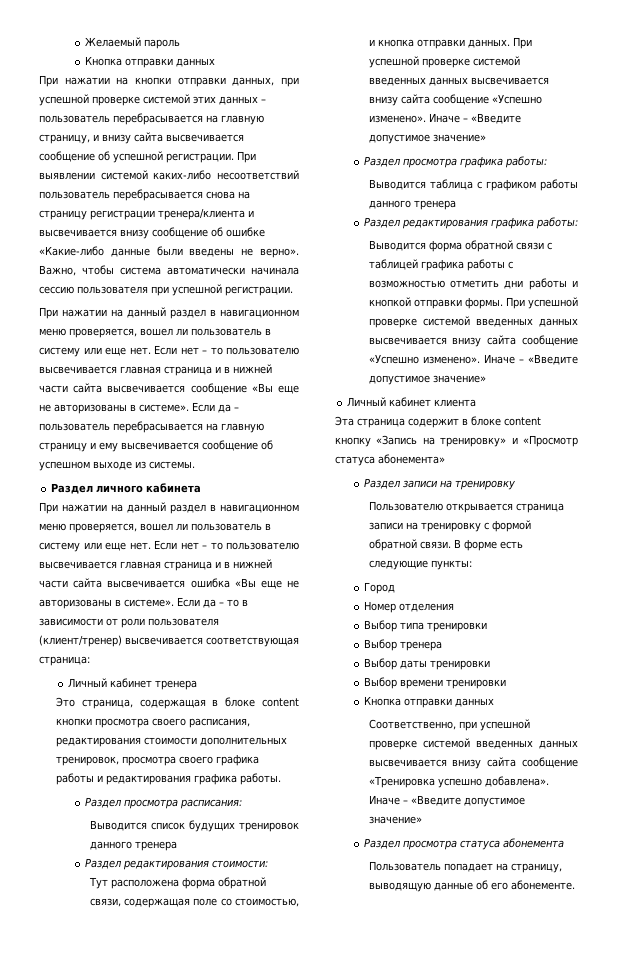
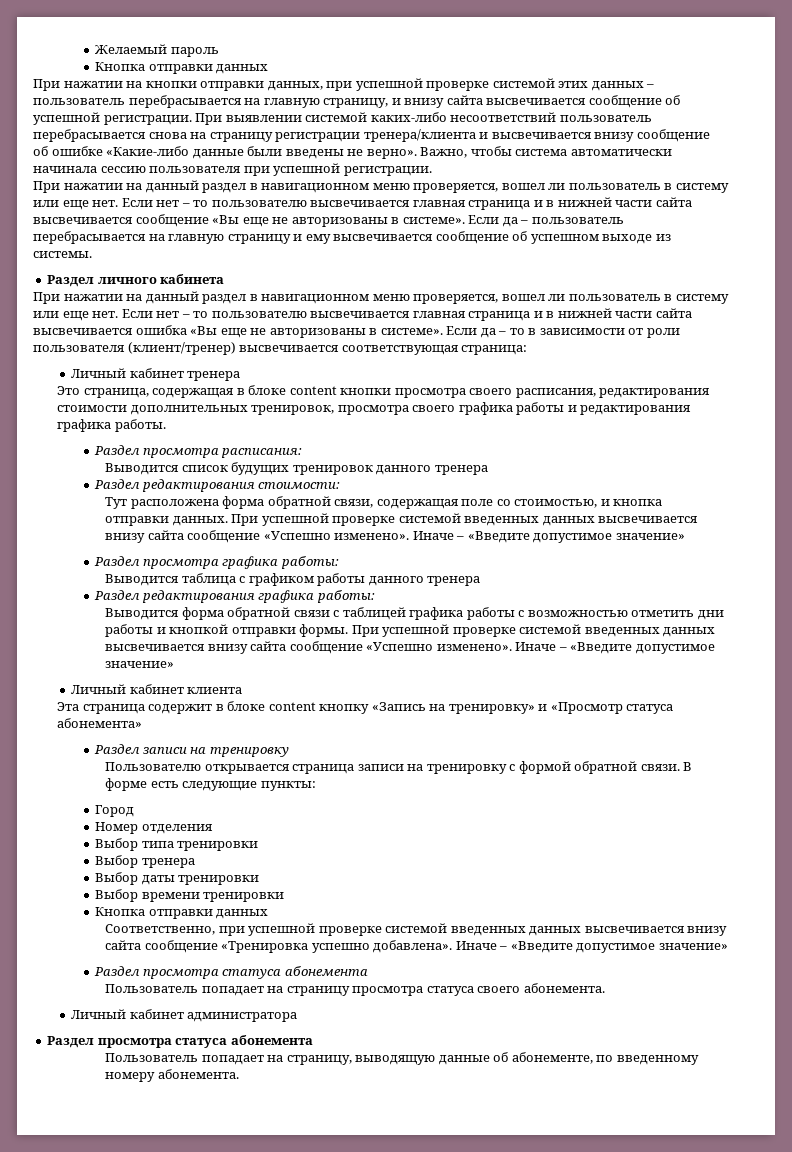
+ Пользователь попадает на страницу просмотра статуса своего абонемента.
+ Личный кабинет администратора
+ Раздел просмотра статуса абонемента
- Пользователь попадает на страницу, выводящую данные об его абонементе.
+ Пользователь попадает на страницу, выводящую данные об абонементе, по введенному номеру абонемента.

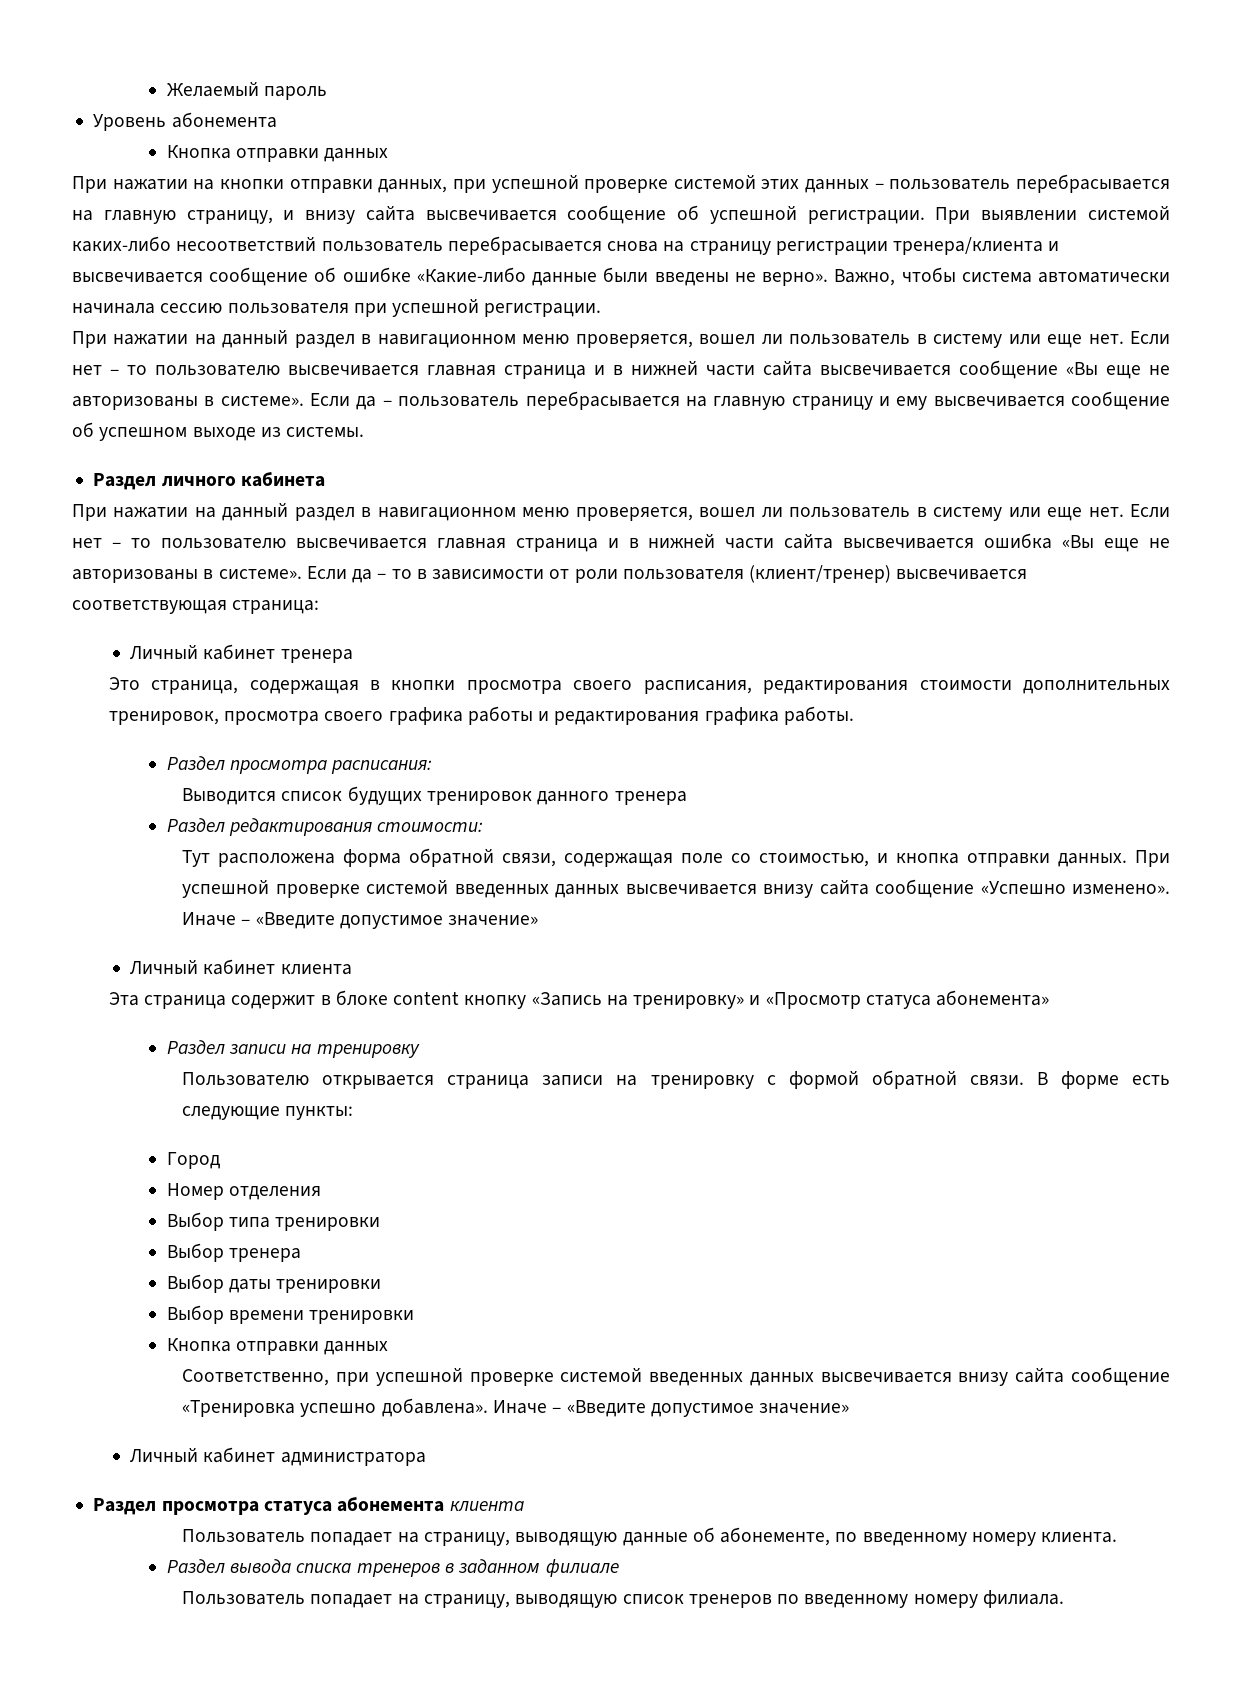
+ Уровень абонемента
- При выявлении системой каких-либо несоответствий пользователь перебрасывается снова на страницу регистрации тренера/клиента и высвечивается внизу сообщение об ошибке «Какие-либо данные были введены не верно».
+ При выявлении системой каких-либо несоответствий пользователь перебрасывается снова на страницу регистрации тренера/клиента и высвечивается сообщение об ошибке «Какие-либо данные были введены не верно».
- Это страница, содержащая в блоке content кнопки просмотра своего расписания, редактирования стоимости дополнительных тренировок, просмотра своего графика работы и редактирования графика работы.
+ Это страница, содержащая в кнопки просмотра своего расписания, редактирования стоимости дополнительных тренировок, просмотра своего графика работы и редактирования графика работы.
- Раздел просмотра графика работы:
- Выводится таблица с графиком работы данного тренера
- Раздел редактирования графика работы:
- Выводится форма обратной связи с таблицей графика работы с возможностью отметить дни работы и кнопкой отправки формы. При успешной проверке системой введенных данных высвечивается внизу сайта сообщение «Успешно изменено». Иначе – «Введите допустимое значение»
  Соответственно, при успешной проверке системой введенных данных высвечивается внизу сайта сообщение «Тренировка успешно добавлена». Иначе – «Введите допустимое значение»
- Раздел просмотра статуса абонемента
- Пользователь попадает на страницу просмотра статуса своего абонемента.
  Личный кабинет администратора
- Раздел просмотра статуса абонемента
+ Раздел просмотра статуса абонемента клиента
- Пользователь попадает на страницу, выводящую данные об абонементе, по введенному номеру абонемента.
+ Пользователь попадает на страницу, выводящую данные об абонементе, по введенному номеру клиента.
+ Раздел вывода списка тренеров в заданном филиале
+ Пользователь попадает на страницу, выводящую список тренеров по введенному номеру филиала.

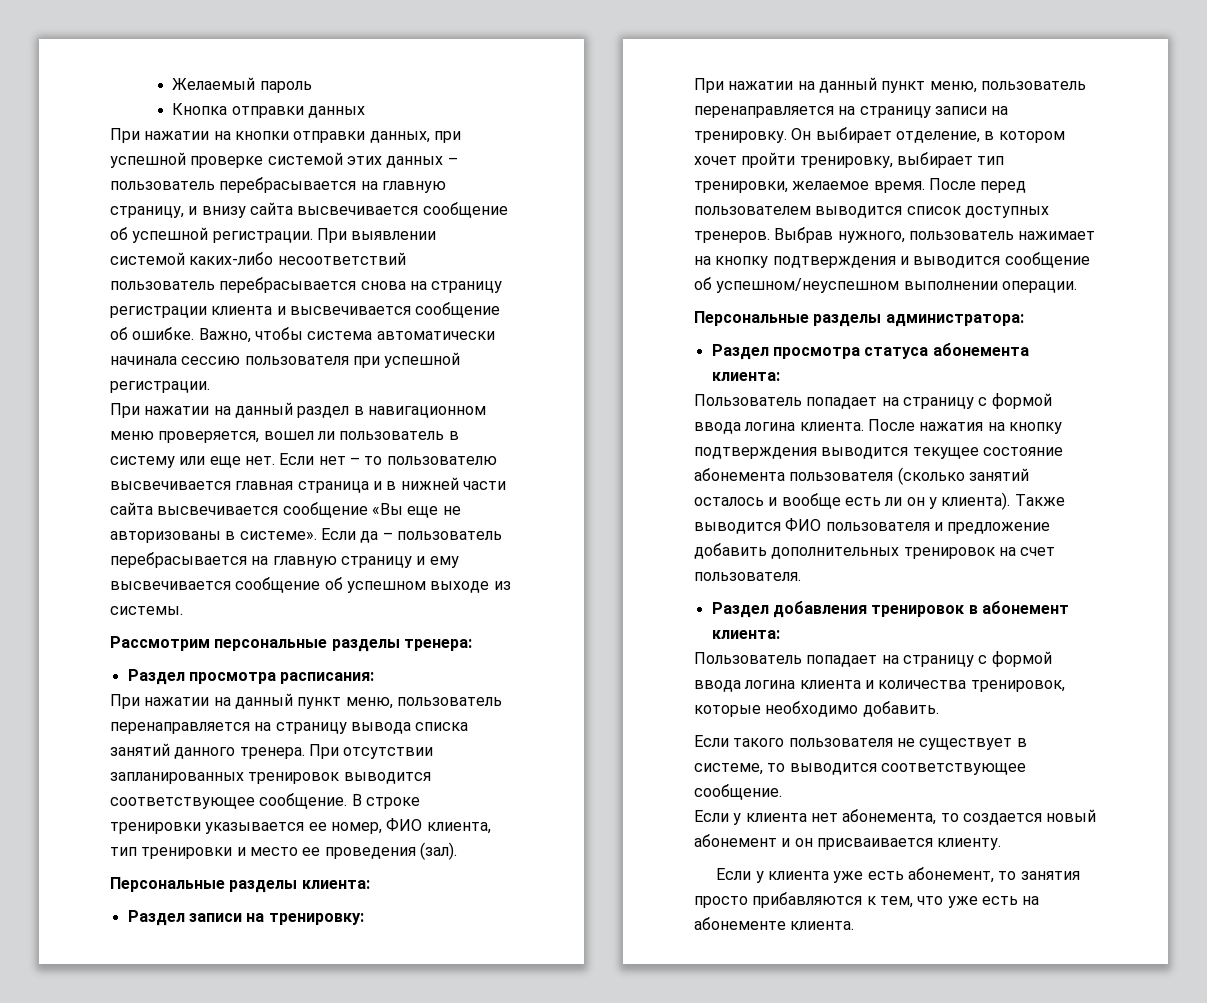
- Уровень абонемента
- При выявлении системой каких-либо несоответствий пользователь перебрасывается снова на страницу регистрации тренера/клиента и высвечивается сообщение об ошибке «Какие-либо данные были введены не верно».
+ При выявлении системой каких-либо несоответствий пользователь перебрасывается снова на страницу регистрации клиента и высвечивается сообщение об ошибке.
- Раздел личного кабинета
- При нажатии на данный раздел в навигационном меню проверяется, вошел ли пользователь в систему или еще нет. Если нет – то пользователю высвечивается главная страница и в нижней части сайта высвечивается ошибка «Вы еще не авторизованы в системе». Если да – то в зависимости от роли пользователя (клиент/тренер) высвечивается соответствующая страница:
- Личный кабинет тренера
- Это страница, содержащая в кнопки просмотра своего расписания, редактирования стоимости дополнительных тренировок, просмотра своего графика работы и редактирования графика работы.
+ Рассмотрим персональные разделы тренера:
  Раздел просмотра расписания:
- Выводится список будущих тренировок данного тренера
- Раздел редактирования стоимости:
- Тут расположена форма обратной связи, содержащая поле со стоимостью, и кнопка отправки данных. При успешной проверке системой введенных данных высвечивается внизу сайта сообщение «Успешно изменено». Иначе – «Введите допустимое значение»
- Личный кабинет клиента
- Эта страница содержит в блоке content кнопку «Запись на тренировку» и «Просмотр статуса абонемента»
- Раздел записи на тренировку
- Пользователю открывается страница записи на тренировку с формой обратной связи. В форме есть следующие пункты:
- Город
- Номер отделения
- Выбор типа тренировки
- Выбор тренера
- Выбор даты тренировки
- Выбор времени тренировки
- Кнопка отправки данных
- Соответственно, при успешной проверке системой введенных данных высвечивается внизу сайта сообщение «Тренировка успешно добавлена». Иначе – «Введите допустимое значение»
- Личный кабинет администратора
+ При нажатии на данный пункт меню, пользователь перенаправляется на страницу вывода списка занятий данного тренера. При отсутствии запланированных тренировок выводится соответствующее сообщение. В строке тренировки указывается ее номер, ФИО клиента, тип тренировки и место ее проведения (зал).
+ Персональные разделы клиента:
+ Раздел записи на тренировку:
+ При нажатии на данный пункт меню, пользователь перенаправляется на страницу записи на тренировку. Он выбирает отделение, в котором хочет пройти тренировку, выбирает тип тренировки, желаемое время. После перед пользователем выводится список доступных тренеров. Выбрав нужного, пользователь нажимает на кнопку подтверждения и выводится сообщение об успешном/неуспешном выполнении операции.
+ Персональные разделы администратора:
- Раздел просмотра статуса абонемента клиента
- Пользователь попадает на страницу, выводящую данные об абонементе, по введенному номеру клиента.
- Раздел вывода списка тренеров в заданном филиале
- Пользователь попадает на страницу, выводящую список тренеров по введенному номеру филиала.
+ Раздел просмотра статуса абонемента клиента:
+ Пользователь попадает на страницу с формой ввода логина клиента. После нажатия на кнопку подтверждения выводится текущее состояние абонемента пользователя (сколько занятий осталось и вообще есть ли он у клиента). Также выводится ФИО пользователя и предложение добавить дополнительных тренировок на счет пользователя.
+ Раздел добавления тренировок в абонемент клиента:
+ Пользователь попадает на страницу с формой ввода логина клиента и количества тренировок, которые необходимо добавить.
+ Если такого пользователя не существует в системе, то выводится соответствующее сообщение.
+ Если у клиента нет абонемента, то создается новый абонемент и он присваивается клиенту.
+ Если у клиента уже есть абонемент, то занятия просто прибавляются к тем, что уже есть на абонементе клиента.

